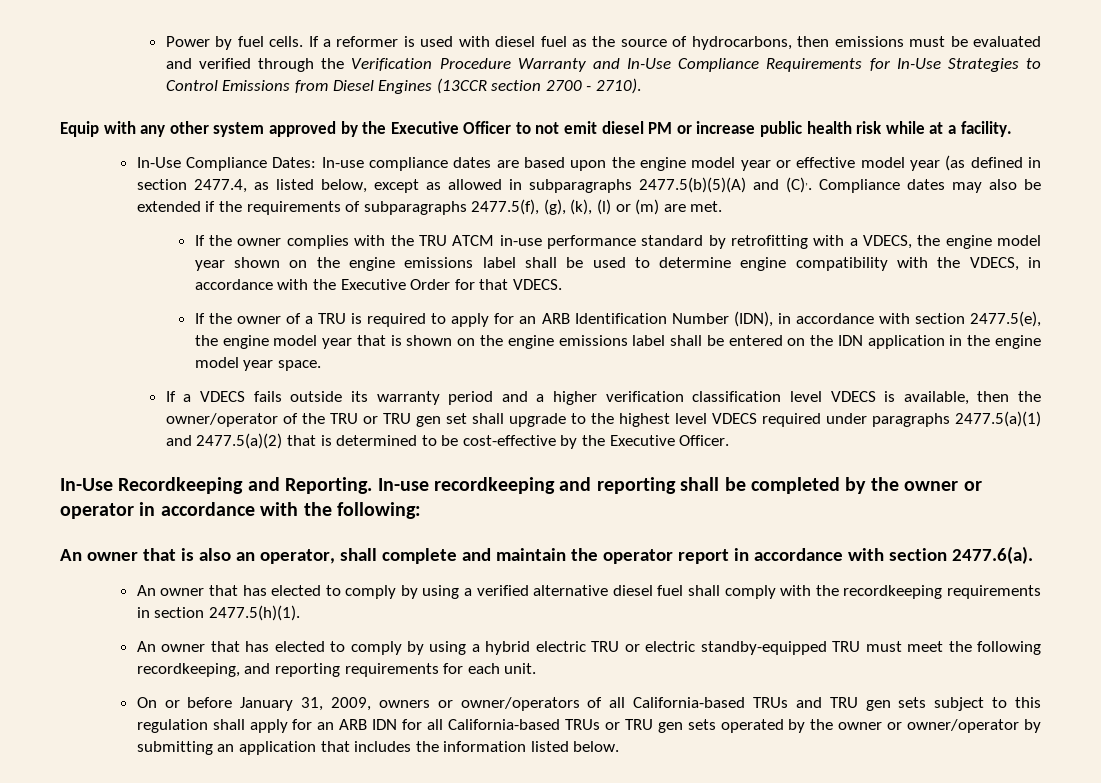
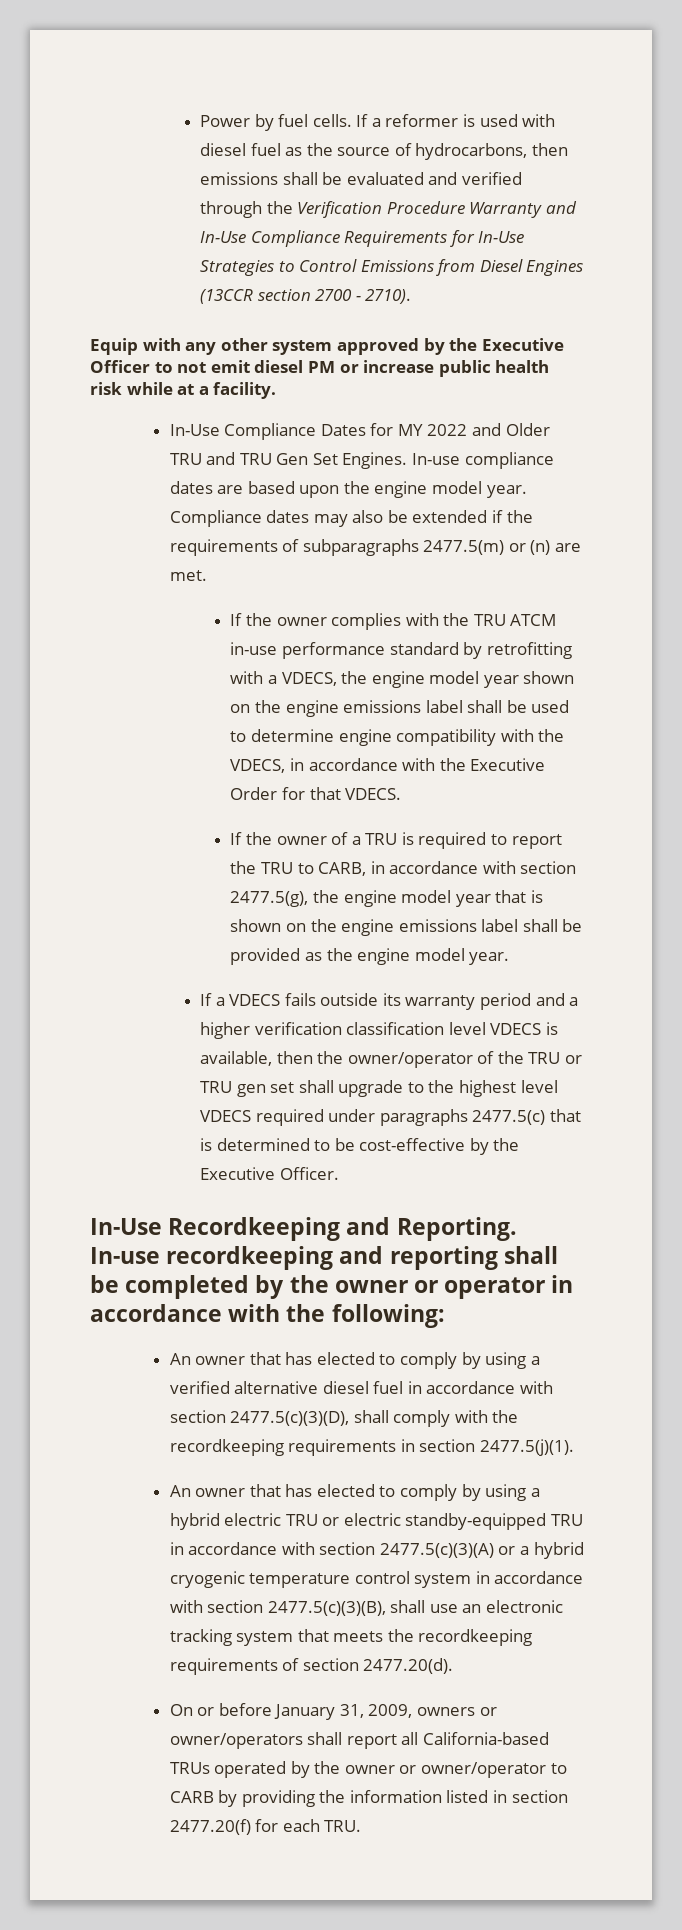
- If a reformer is used with diesel fuel as the source of hydrocarbons, then emissions must be evaluated and verified through the Verification Procedure Warranty and In-Use Compliance Requirements for In-Use Strategies to Control Emissions from Diesel Engines (13CCR section 2700 - 2710).
+ If a reformer is used with diesel fuel as the source of hydrocarbons, then emissions shall be evaluated and verified through the Verification Procedure Warranty and In-Use Compliance Requirements for In-Use Strategies to Control Emissions from Diesel Engines (13CCR section 2700 - 2710).
- In-Use Compliance Dates: In-use compliance dates are based upon the engine model year or effective model year (as defined in section 2477.4, as listed below, except as allowed in subparagraphs 2477.5(b)(5)(A) and (C),. Compliance dates may also be extended if the requirements of subparagraphs 2477.5(f), (g), (k), (l) or (m) are met.
+ In-Use Compliance Dates for MY 2022 and Older TRU and TRU Gen Set Engines. In-use compliance dates are based upon the engine model year. Compliance dates may also be extended if the requirements of subparagraphs 2477.5(m) or (n) are met.
- If the owner of a TRU is required to apply for an ARB Identification Number (IDN), in accordance with section 2477.5(e), the engine model year that is shown on the engine emissions label shall be entered on the IDN application in the engine model year space.
+ If the owner of a TRU is required to report the TRU to CARB, in accordance with section 2477.5(g), the engine model year that is shown on the engine emissions label shall be provided as the engine model year.
- If a VDECS fails outside its warranty period and a higher verification classification level VDECS is available, then the owner/operator of the TRU or TRU gen set shall upgrade to the highest level VDECS required under paragraphs 2477.5(a)(1) and 2477.5(a)(2) that is determined to be cost-effective by the Executive Officer.
+ If a VDECS fails outside its warranty period and a higher verification classification level VDECS is available, then the owner/operator of the TRU or TRU gen set shall upgrade to the highest level VDECS required under paragraphs 2477.5(c) that is determined to be cost-effective by the Executive Officer.
- An owner that is also an operator, shall complete and maintain the operator report in accordance with section 2477.6(a).
- An owner that has elected to comply by using a verified alternative diesel fuel shall comply with the recordkeeping requirements in section 2477.5(h)(1).
+ An owner that has elected to comply by using a verified alternative diesel fuel in accordance with section 2477.5(c)(3)(D), shall comply with the recordkeeping requirements in section 2477.5(j)(1).
- An owner that has elected to comply by using a hybrid electric TRU or electric standby-equipped TRU must meet the following recordkeeping, and reporting requirements for each unit.
+ An owner that has elected to comply by using a hybrid electric TRU or electric standby-equipped TRU in accordance with section 2477.5(c)(3)(A) or a hybrid cryogenic temperature control system in accordance with section 2477.5(c)(3)(B), shall use an electronic tracking system that meets the recordkeeping requirements of section 2477.20(d).
- On or before January 31, 2009, owners or owner/operators of all California-based TRUs and TRU gen sets subject to this regulation shall apply for an ARB IDN for all California-based TRUs or TRU gen sets operated by the owner or owner/operator by submitting an application that includes the information listed below.
+ On or before January 31, 2009, owners or owner/operators shall report all California-based TRUs operated by the owner or owner/operator to CARB by providing the information listed in section 2477.20(f) for each TRU.

